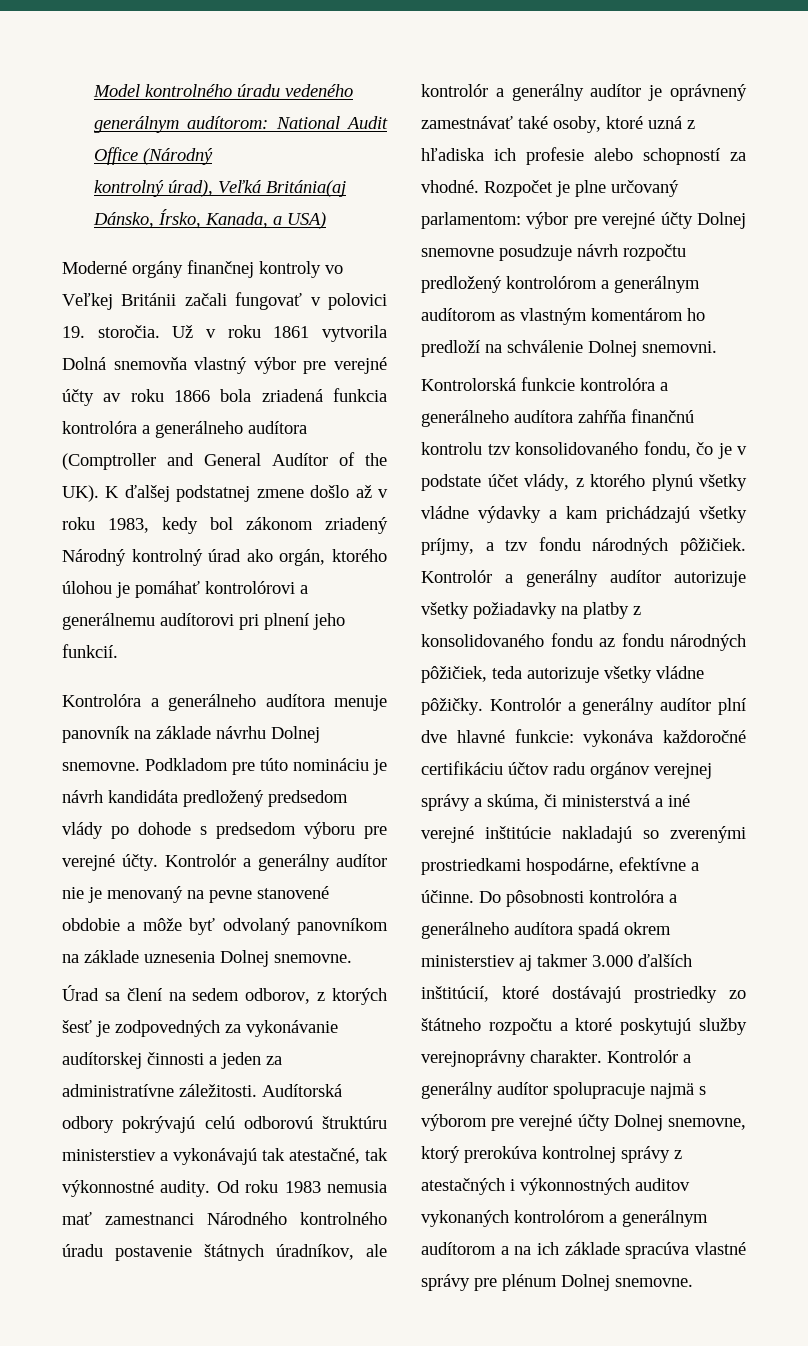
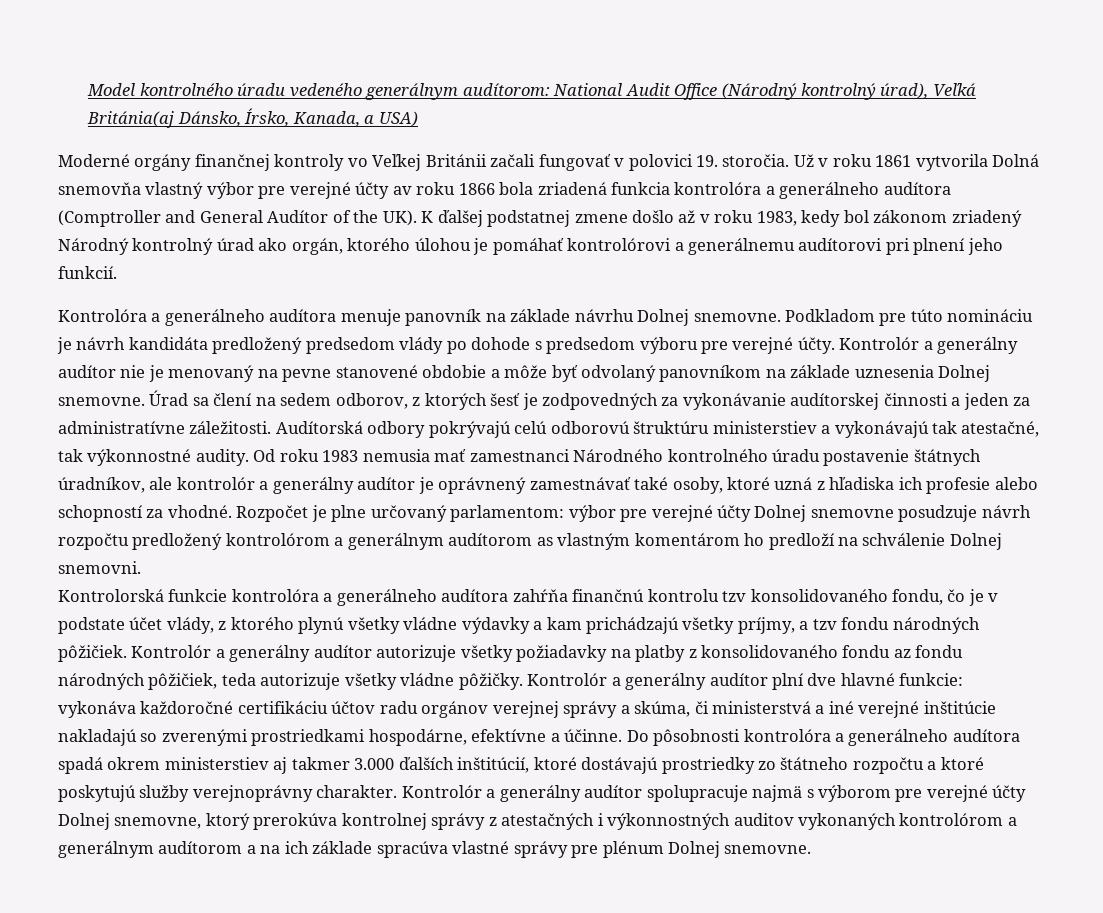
- Model kontrolného úradu vedeného generálnym audítorom: National Audit Office (Národný
- kontrolný úrad), Veľká Británia(aj Dánsko, Írsko, Kanada, a USA)
+ Model kontrolného úradu vedeného generálnym audítorom: National Audit Office (Národný kontrolný úrad), Veľká Británia(aj Dánsko, Írsko, Kanada, a USA)
- Kontrolór a generálny audítor nie je menovaný na pevne stanovené obdobie a môže byť odvolaný panovníkom na základe uznesenia Dolnej snemovne.
- Úrad sa člení na sedem odborov, z ktorých šesť je zodpovedných za vykonávanie audítorskej činnosti a jeden za administratívne záležitosti.
+ Kontrolór a generálny audítor nie je menovaný na pevne stanovené obdobie a môže byť odvolaný panovníkom na základe uznesenia Dolnej snemovne. Úrad sa člení na sedem odborov, z ktorých šesť je zodpovedných za vykonávanie audítorskej činnosti a jeden za administratívne záležitosti.

